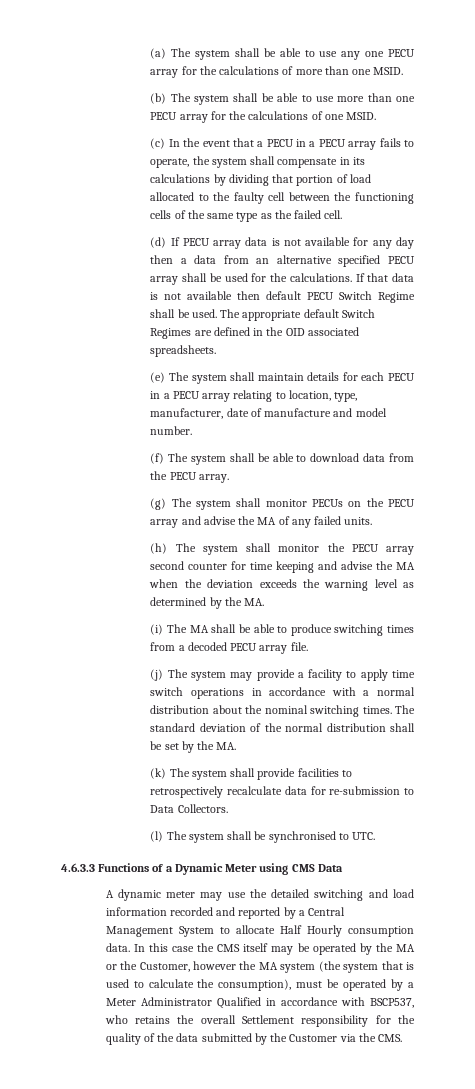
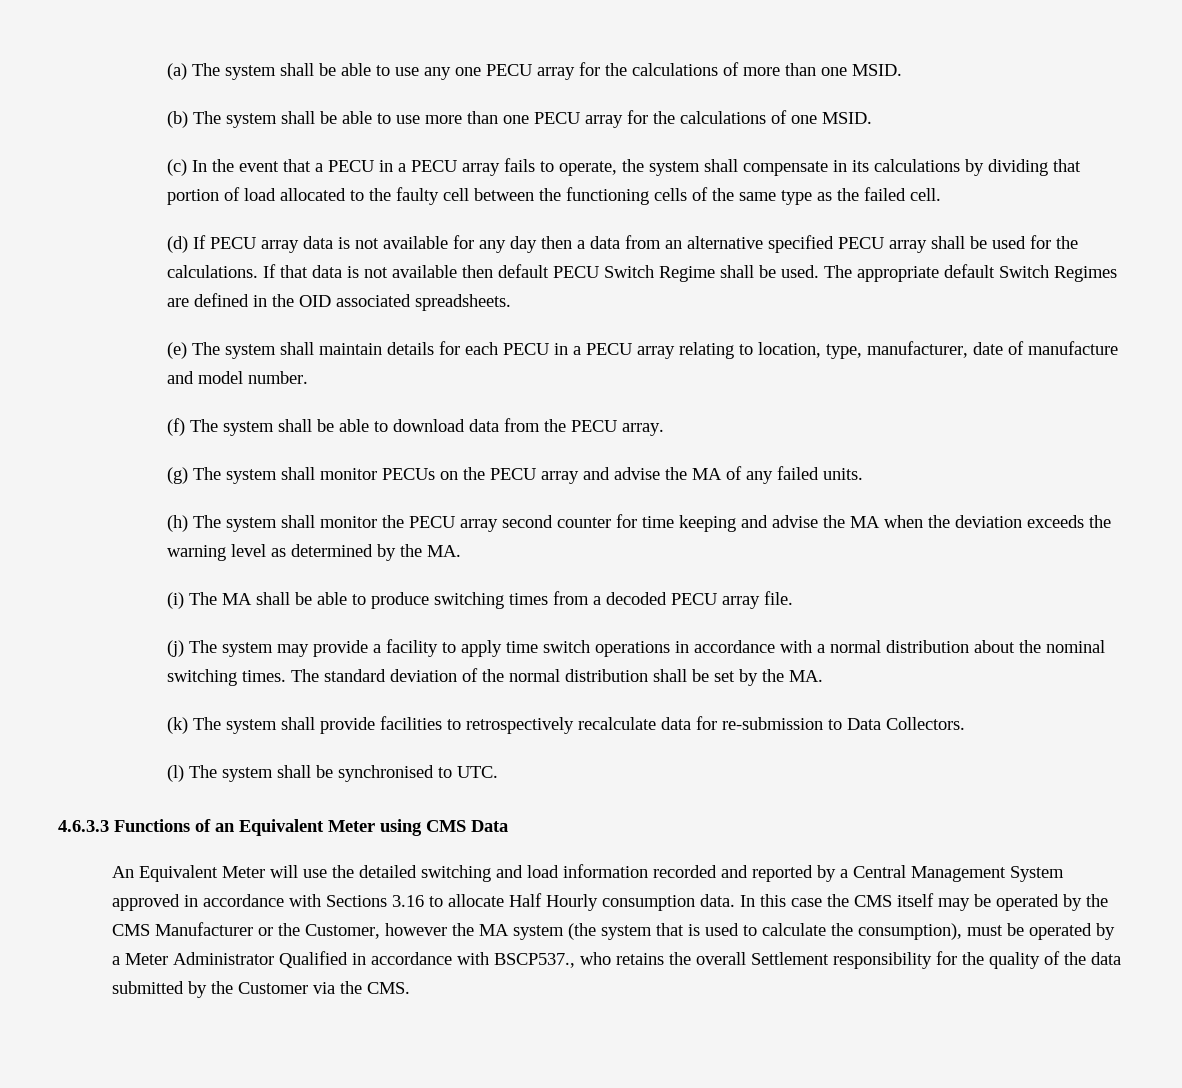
- 4.6.3.3 Functions of a Dynamic Meter using CMS Data
+ 4.6.3.3 Functions of an Equivalent Meter using CMS Data
- A dynamic meter may use the detailed switching and load information recorded and reported by a Central Management System to allocate Half Hourly consumption data.
+ An Equivalent Meter will use the detailed switching and load information recorded and reported by a Central Management System approved in accordance with Sections 3.16 to allocate Half Hourly consumption data.
- In this case the CMS itself may be operated by the MA or the Customer, however the MA system (the system that is used to calculate the consumption), must be operated by a Meter Administrator Qualified in accordance with BSCP537, who retains the overall Settlement responsibility for the quality of the data submitted by the Customer via the CMS.
+ In this case the CMS itself may be operated by the CMS Manufacturer or the Customer, however the MA system (the system that is used to calculate the consumption), must be operated by a Meter Administrator Qualified in accordance with BSCP537., who retains the overall Settlement responsibility for the quality of the data submitted by the Customer via the CMS.

